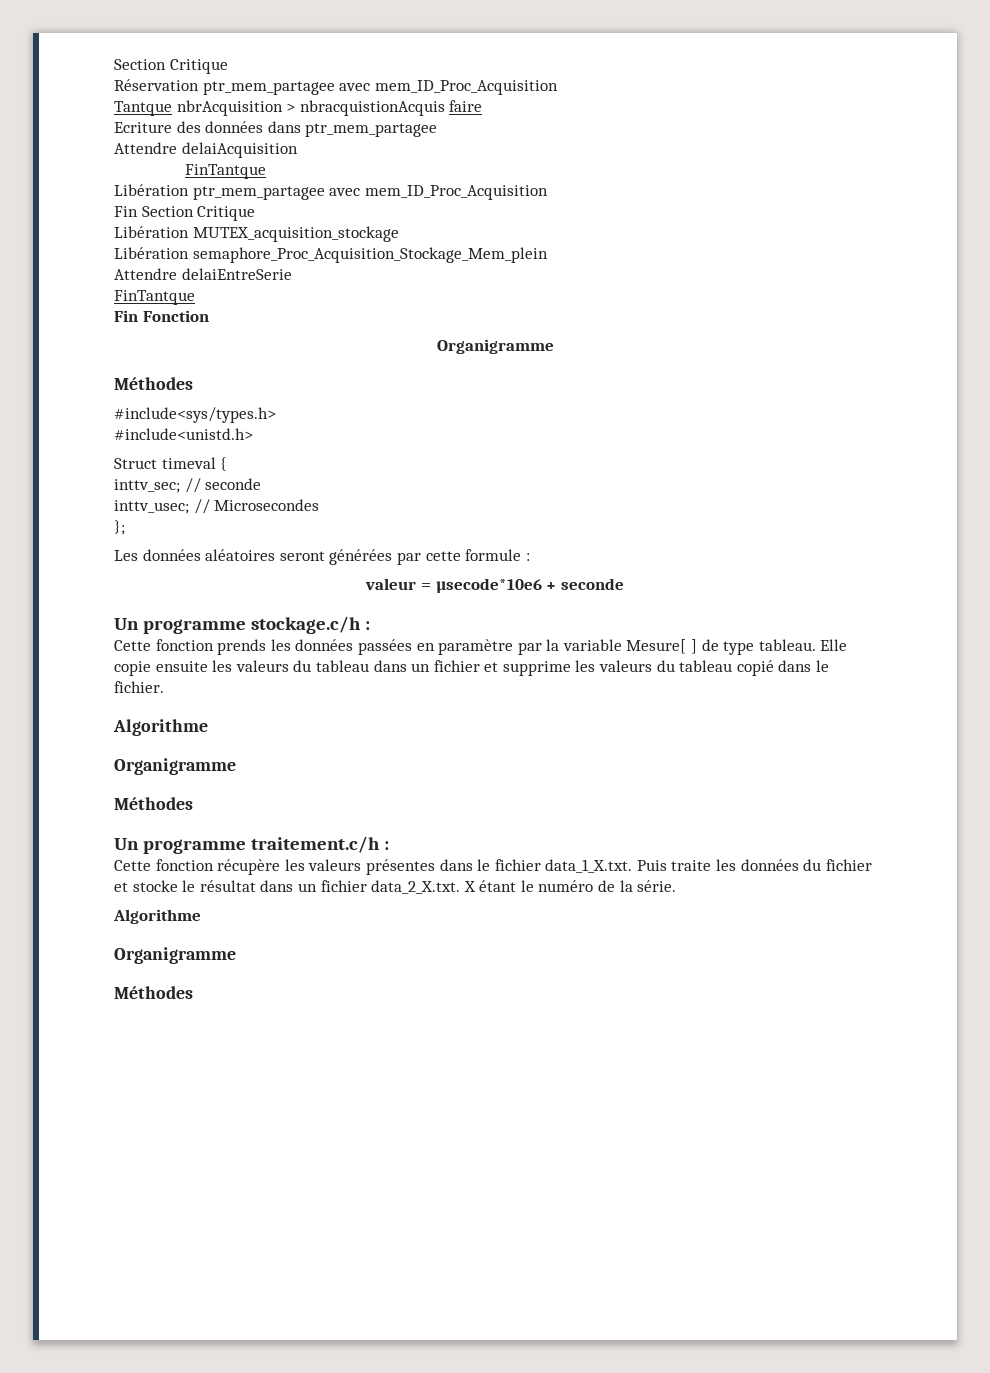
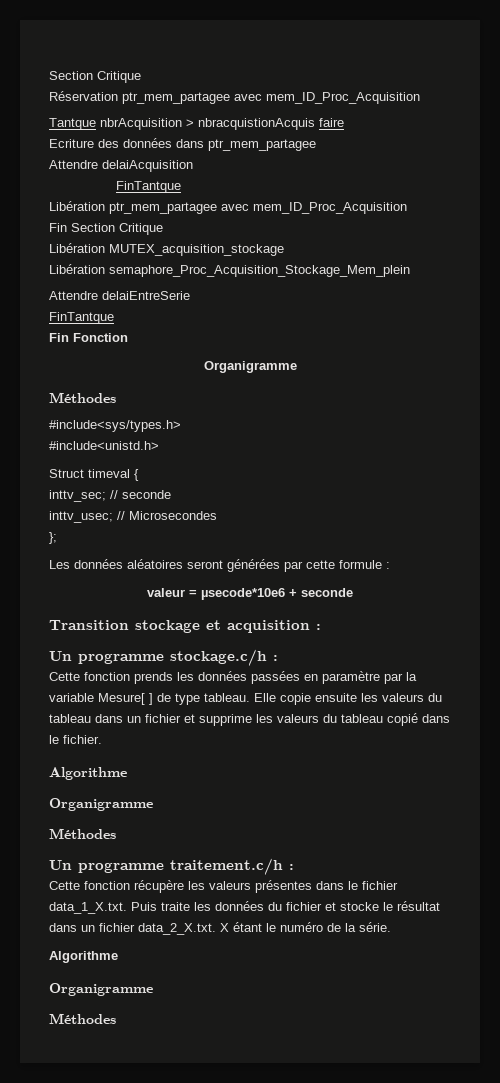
+ Transition stockage et acquisition :

